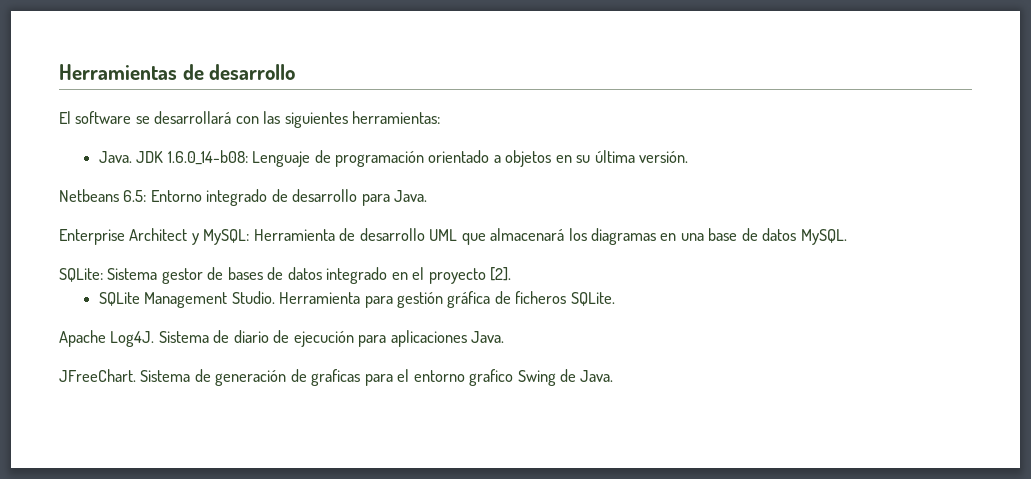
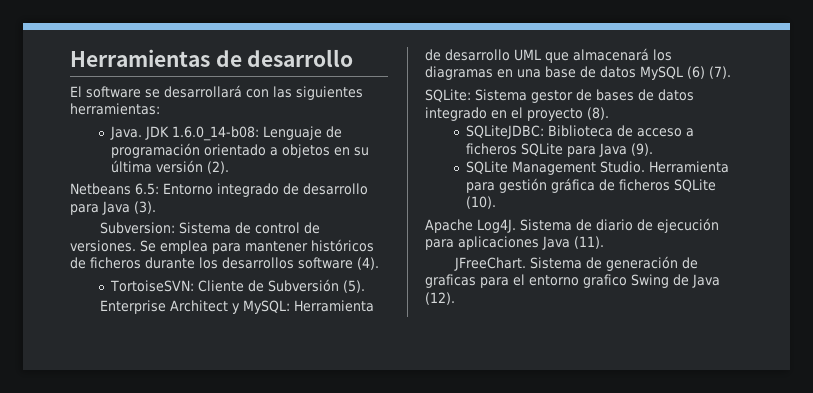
- JDK 1.6.0_14-b08: Lenguaje de programación orientado a objetos en su última versión.
+ JDK 1.6.0_14-b08: Lenguaje de programación orientado a objetos en su última versión (2).
- Netbeans 6.5: Entorno integrado de desarrollo para Java.
+ Netbeans 6.5: Entorno integrado de desarrollo para Java (3).
+ Subversion: Sistema de control de versiones. Se emplea para mantener históricos de ficheros durante los desarrollos software (4).
+ TortoiseSVN: Cliente de Subversión (5).
- Enterprise Architect y MySQL: Herramienta de desarrollo UML que almacenará los diagramas en una base de datos MySQL.
+ Enterprise Architect y MySQL: Herramienta de desarrollo UML que almacenará los diagramas en una base de datos MySQL (6) (7).
- SQLite: Sistema gestor de bases de datos integrado en el proyecto [2].
+ SQLite: Sistema gestor de bases de datos integrado en el proyecto (8).
+ SQLiteJDBC: Biblioteca de acceso a ficheros SQLite para Java (9).
- Herramienta para gestión gráfica de ficheros SQLite.
+ Herramienta para gestión gráfica de ficheros SQLite (10).
- Sistema de diario de ejecución para aplicaciones Java.
+ Sistema de diario de ejecución para aplicaciones Java (11).
- Sistema de generación de graficas para el entorno grafico Swing de Java.
+ Sistema de generación de graficas para el entorno grafico Swing de Java (12).

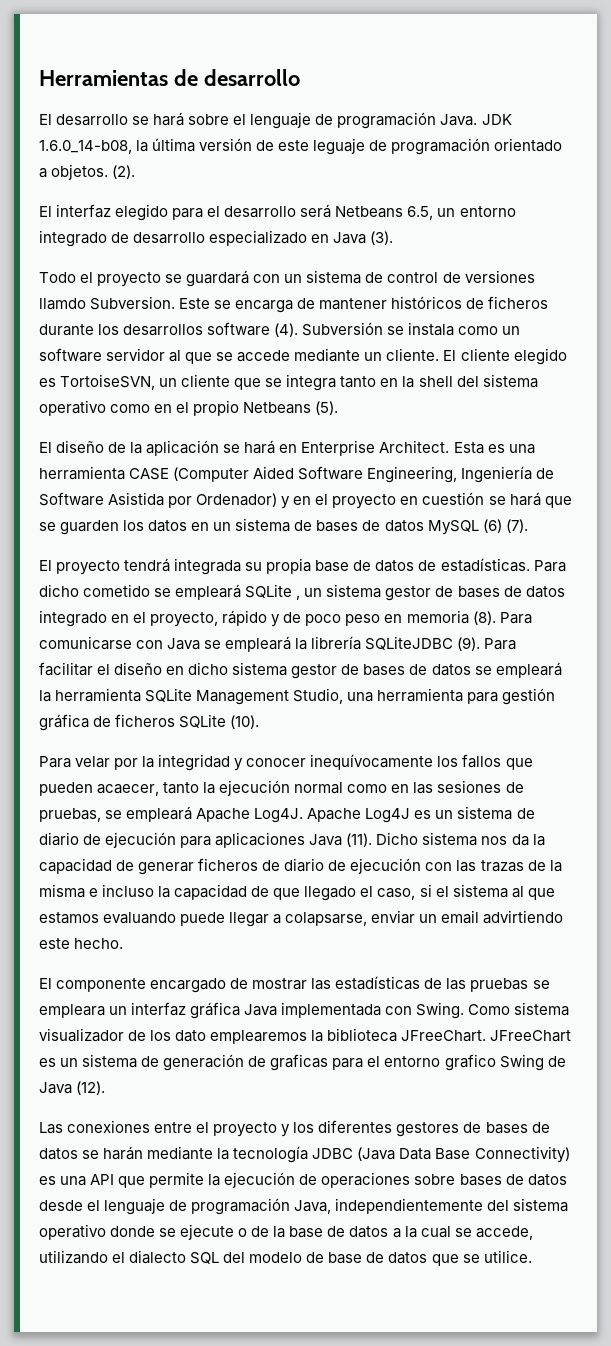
- El software se desarrollará con las siguientes herramientas:
- Java. JDK 1.6.0_14-b08: Lenguaje de programación orientado a objetos en su última versión (2).
- Netbeans 6.5: Entorno integrado de desarrollo para Java (3).
+ El desarrollo se hará sobre el lenguaje de programación Java. JDK 1.6.0_14-b08, la última versión de este leguaje de programación orientado a objetos. (2).
+ El interfaz elegido para el desarrollo será Netbeans 6.5, un entorno integrado de desarrollo especializado en Java (3).
- Subversion: Sistema de control de versiones. Se emplea para mantener históricos de ficheros durante los desarrollos software (4).
- TortoiseSVN: Cliente de Subversión (5).
- Enterprise Architect y MySQL: Herramienta de desarrollo UML que almacenará los diagramas en una base de datos MySQL (6) (7).
+ Todo el proyecto se guardará con un sistema de control de versiones llamdo Subversion. Este se encarga de mantener históricos de ficheros durante los desarrollos software (4). Subversión se instala como un software servidor al que se accede mediante un cliente. El cliente elegido es TortoiseSVN, un cliente que se integra tanto en la shell del sistema operativo como en el propio Netbeans (5).
+ El diseño de la aplicación se hará en Enterprise Architect. Esta es una herramienta CASE (Computer Aided Software Engineering, Ingeniería de Software Asistida por Ordenador) y en el proyecto en cuestión se hará que se guarden los datos en un sistema de bases de datos MySQL (6) (7).
- SQLite: Sistema gestor de bases de datos integrado en el proyecto (8).
- SQLiteJDBC: Biblioteca de acceso a ficheros SQLite para Java (9).
- SQLite Management Studio. Herramienta para gestión gráfica de ficheros SQLite (10).
+ El proyecto tendrá integrada su propia base de datos de estadísticas. Para dicho cometido se empleará SQLite , un sistema gestor de bases de datos integrado en el proyecto, rápido y de poco peso en memoria (8). Para comunicarse con Java se empleará la librería SQLiteJDBC (9). Para facilitar el diseño en dicho sistema gestor de bases de datos se empleará la herramienta SQLite Management Studio, una herramienta para gestión gráfica de ficheros SQLite (10).
- Apache Log4J. Sistema de diario de ejecución para aplicaciones Java (11).
- JFreeChart. Sistema de generación de graficas para el entorno grafico Swing de Java (12).
+ Para velar por la integridad y conocer inequívocamente los fallos que pueden acaecer, tanto la ejecución normal como en las sesiones de pruebas, se empleará Apache Log4J. Apache Log4J es un sistema de diario de ejecución para aplicaciones Java (11). Dicho sistema nos da la capacidad de generar ficheros de diario de ejecución con las trazas de la misma e incluso la capacidad de que llegado el caso, si el sistema al que estamos evaluando puede llegar a colapsarse, enviar un email advirtiendo este hecho.
+ El componente encargado de mostrar las estadísticas de las pruebas se empleara un interfaz gráfica Java implementada con Swing. Como sistema visualizador de los dato emplearemos la biblioteca JFreeChart. JFreeChart es un sistema de generación de graficas para el entorno grafico Swing de Java (12).
+ Las conexiones entre el proyecto y los diferentes gestores de bases de datos se harán mediante la tecnología JDBC (Java Data Base Connectivity) es una API que permite la ejecución de operaciones sobre bases de datos desde el lenguaje de programación Java, independientemente del sistema operativo donde se ejecute o de la base de datos a la cual se accede, utilizando el dialecto SQL del modelo de base de datos que se utilice.

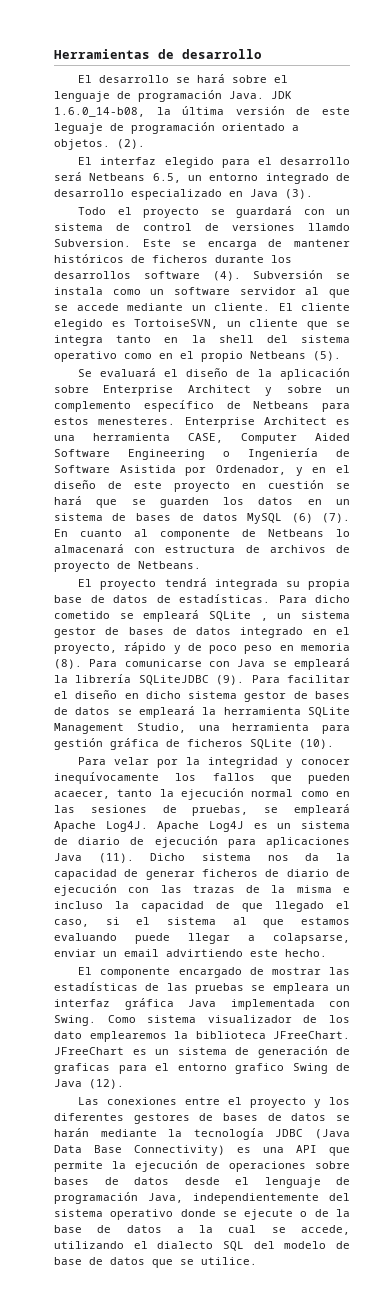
- El diseño de la aplicación se hará en Enterprise Architect. Esta es una herramienta CASE (Computer Aided Software Engineering, Ingeniería de Software Asistida por Ordenador) y en el proyecto en cuestión se hará que se guarden los datos en un sistema de bases de datos MySQL (6) (7).
+ Se evaluará el diseño de la aplicación sobre Enterprise Architect y sobre un complemento específico de Netbeans para estos menesteres. Enterprise Architect es una herramienta CASE, Computer Aided Software Engineering o Ingeniería de Software Asistida por Ordenador, y en el diseño de este proyecto en cuestión se hará que se guarden los datos en un sistema de bases de datos MySQL (6) (7). En cuanto al componente de Netbeans lo almacenará con estructura de archivos de proyecto de Netbeans.

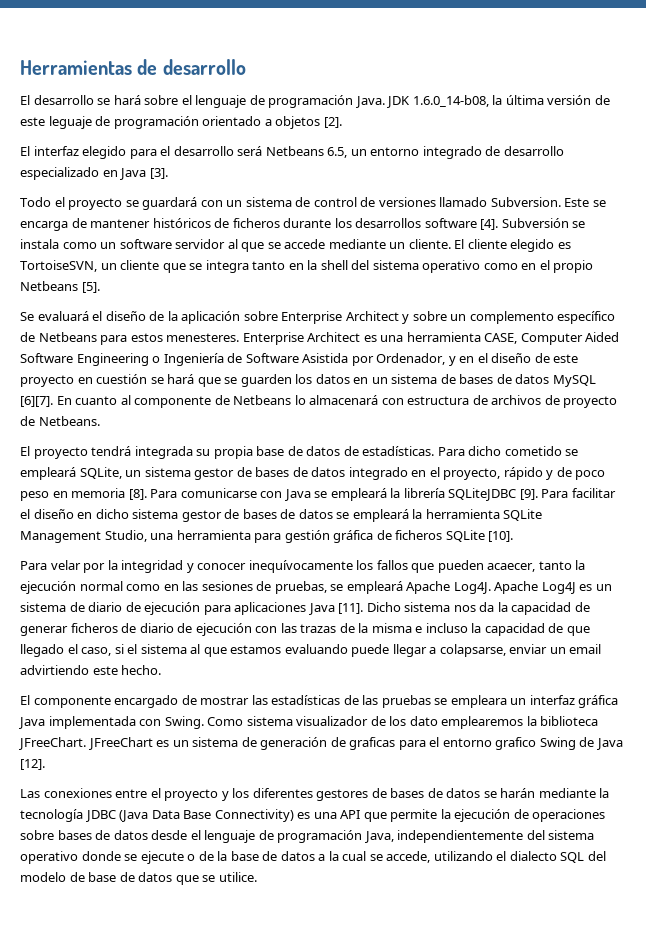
- JDK 1.6.0_14-b08, la última versión de este leguaje de programación orientado a objetos. (2).
+ JDK 1.6.0_14-b08, la última versión de este leguaje de programación orientado a objetos [2].
- El interfaz elegido para el desarrollo será Netbeans 6.5, un entorno integrado de desarrollo especializado en Java (3).
+ El interfaz elegido para el desarrollo será Netbeans 6.5, un entorno integrado de desarrollo especializado en Java [3].
- Todo el proyecto se guardará con un sistema de control de versiones llamdo Subversion.
+ Todo el proyecto se guardará con un sistema de control de versiones llamado Subversion.
- Este se encarga de mantener históricos de ficheros durante los desarrollos software (4).
+ Este se encarga de mantener históricos de ficheros durante los desarrollos software [4].
- El cliente elegido es TortoiseSVN, un cliente que se integra tanto en la shell del sistema operativo como en el propio Netbeans (5).
+ El cliente elegido es TortoiseSVN, un cliente que se integra tanto en la shell del sistema operativo como en el propio Netbeans [5].
- Enterprise Architect es una herramienta CASE, Computer Aided Software Engineering o Ingeniería de Software Asistida por Ordenador, y en el diseño de este proyecto en cuestión se hará que se guarden los datos en un sistema de bases de datos MySQL (6) (7).
+ Enterprise Architect es una herramienta CASE, Computer Aided Software Engineering o Ingeniería de Software Asistida por Ordenador, y en el diseño de este proyecto en cuestión se hará que se guarden los datos en un sistema de bases de datos MySQL [6][7].
- Para dicho cometido se empleará SQLite , un sistema gestor de bases de datos integrado en el proyecto, rápido y de poco peso en memoria (8).
+ Para dicho cometido se empleará SQLite, un sistema gestor de bases de datos integrado en el proyecto, rápido y de poco peso en memoria [8].
- Para comunicarse con Java se empleará la librería SQLiteJDBC (9).
+ Para comunicarse con Java se empleará la librería SQLiteJDBC [9].
- Para facilitar el diseño en dicho sistema gestor de bases de datos se empleará la herramienta SQLite Management Studio, una herramienta para gestión gráfica de ficheros SQLite (10).
+ Para facilitar el diseño en dicho sistema gestor de bases de datos se empleará la herramienta SQLite Management Studio, una herramienta para gestión gráfica de ficheros SQLite [10].
- Apache Log4J es un sistema de diario de ejecución para aplicaciones Java (11).
+ Apache Log4J es un sistema de diario de ejecución para aplicaciones Java [11].
- JFreeChart es un sistema de generación de graficas para el entorno grafico Swing de Java (12).
+ JFreeChart es un sistema de generación de graficas para el entorno grafico Swing de Java [12].

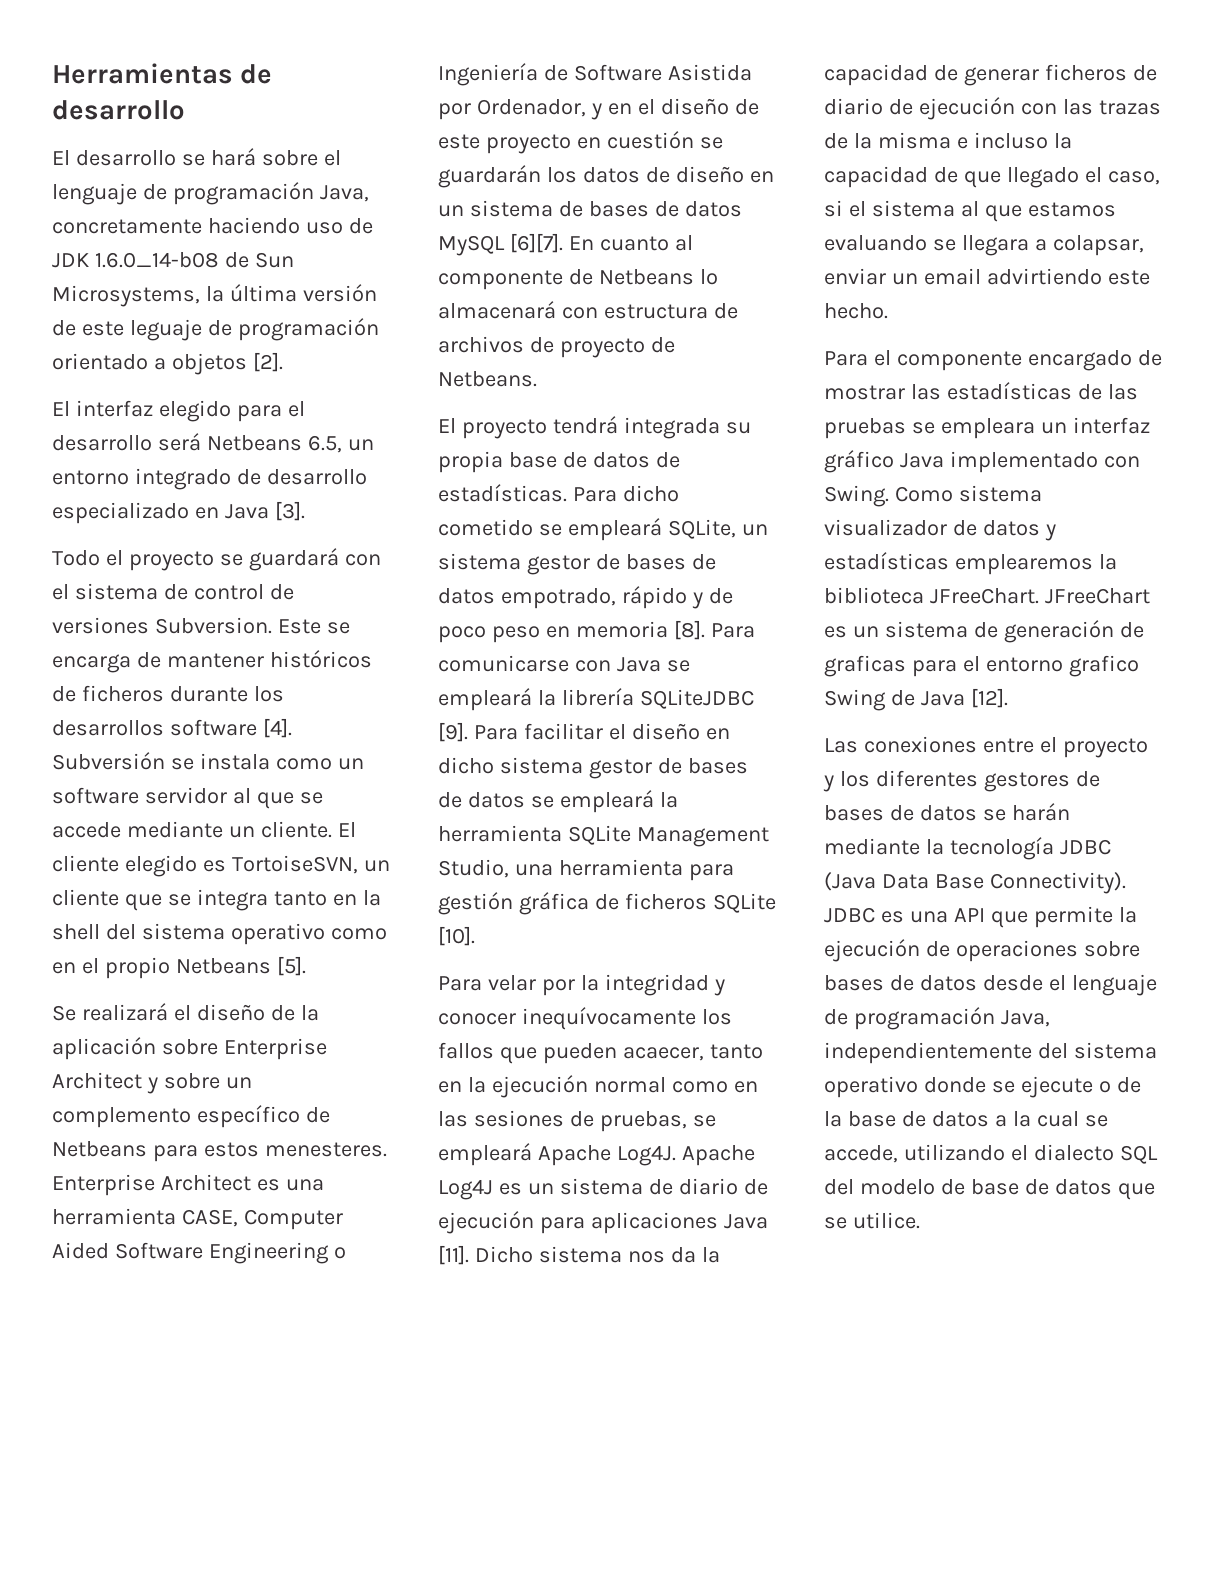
- El desarrollo se hará sobre el lenguaje de programación Java. JDK 1.6.0_14-b08, la última versión de este leguaje de programación orientado a objetos [2].
+ El desarrollo se hará sobre el lenguaje de programación Java, concretamente haciendo uso de JDK 1.6.0_14-b08 de Sun Microsystems, la última versión de este leguaje de programación orientado a objetos [2].
- Todo el proyecto se guardará con un sistema de control de versiones llamado Subversion.
+ Todo el proyecto se guardará con el sistema de control de versiones Subversion.
- Se evaluará el diseño de la aplicación sobre Enterprise Architect y sobre un complemento específico de Netbeans para estos menesteres.
+ Se realizará el diseño de la aplicación sobre Enterprise Architect y sobre un complemento específico de Netbeans para estos menesteres.
- Enterprise Architect es una herramienta CASE, Computer Aided Software Engineering o Ingeniería de Software Asistida por Ordenador, y en el diseño de este proyecto en cuestión se hará que se guarden los datos en un sistema de bases de datos MySQL [6][7].
+ Enterprise Architect es una herramienta CASE, Computer Aided Software Engineering o Ingeniería de Software Asistida por Ordenador, y en el diseño de este proyecto en cuestión se guardarán los datos de diseño en un sistema de bases de datos MySQL [6][7].
- Para dicho cometido se empleará SQLite, un sistema gestor de bases de datos integrado en el proyecto, rápido y de poco peso en memoria [8].
+ Para dicho cometido se empleará SQLite, un sistema gestor de bases de datos empotrado, rápido y de poco peso en memoria [8].
- Para velar por la integridad y conocer inequívocamente los fallos que pueden acaecer, tanto la ejecución normal como en las sesiones de pruebas, se empleará Apache Log4J.
+ Para velar por la integridad y conocer inequívocamente los fallos que pueden acaecer, tanto en la ejecución normal como en las sesiones de pruebas, se empleará Apache Log4J.
- Dicho sistema nos da la capacidad de generar ficheros de diario de ejecución con las trazas de la misma e incluso la capacidad de que llegado el caso, si el sistema al que estamos evaluando puede llegar a colapsarse, enviar un email advirtiendo este hecho.
+ Dicho sistema nos da la capacidad de generar ficheros de diario de ejecución con las trazas de la misma e incluso la capacidad de que llegado el caso, si el sistema al que estamos evaluando se llegara a colapsar, enviar un email advirtiendo este hecho.
- El componente encargado de mostrar las estadísticas de las pruebas se empleara un interfaz gráfica Java implementada con Swing.
+ Para el componente encargado de mostrar las estadísticas de las pruebas se empleara un interfaz gráfico Java implementado con Swing.
- Como sistema visualizador de los dato emplearemos la biblioteca JFreeChart.
+ Como sistema visualizador de datos y estadísticas emplearemos la biblioteca JFreeChart.
- Las conexiones entre el proyecto y los diferentes gestores de bases de datos se harán mediante la tecnología JDBC (Java Data Base Connectivity) es una API que permite la ejecución de operaciones sobre bases de datos desde el lenguaje de programación Java, independientemente del sistema operativo donde se ejecute o de la base de datos a la cual se accede, utilizando el dialecto SQL del modelo de base de datos que se utilice.
+ Las conexiones entre el proyecto y los diferentes gestores de bases de datos se harán mediante la tecnología JDBC (Java Data Base Connectivity). JDBC es una API que permite la ejecución de operaciones sobre bases de datos desde el lenguaje de programación Java, independientemente del sistema operativo donde se ejecute o de la base de datos a la cual se accede, utilizando el dialecto SQL del modelo de base de datos que se utilice.

